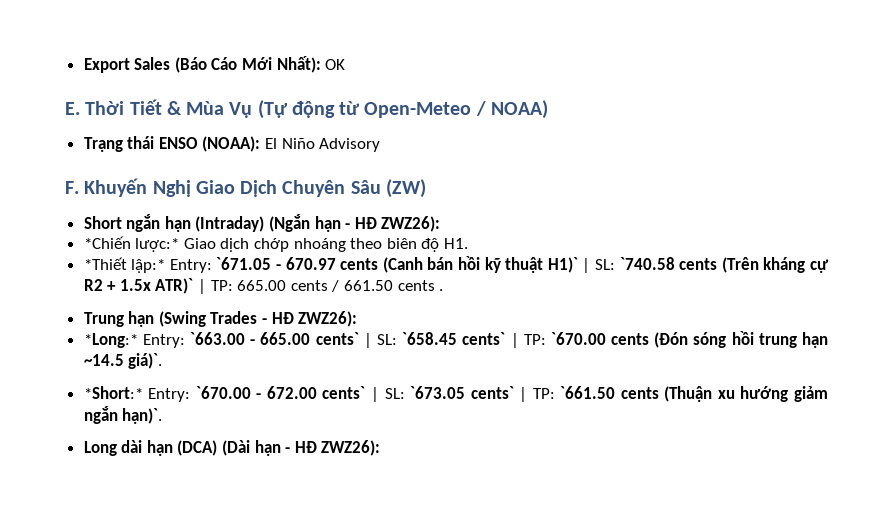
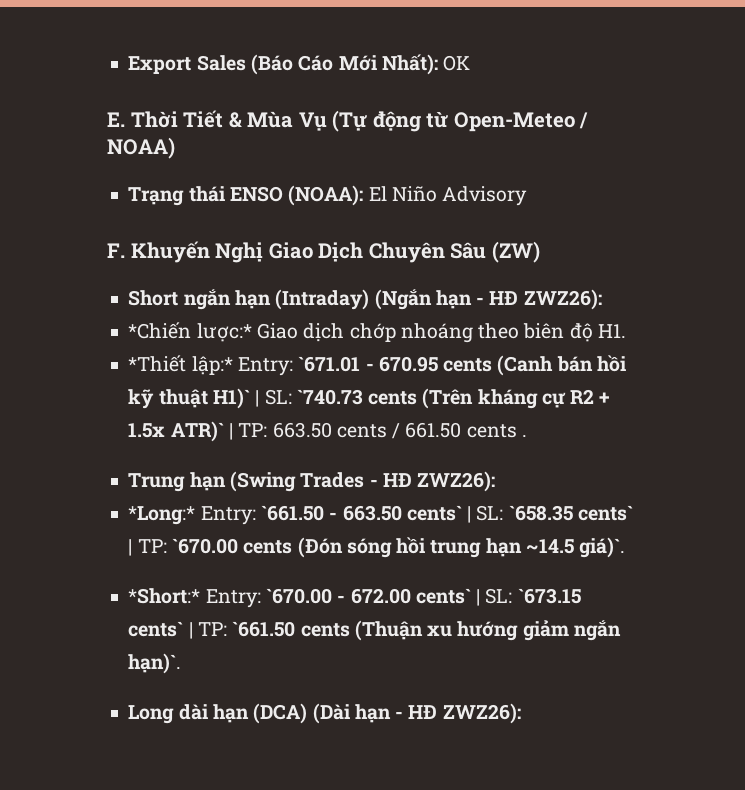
- *Thiết lập:* Entry: `671.05 - 670.97 cents (Canh bán hồi kỹ thuật H1)` | SL: `740.58 cents (Trên kháng cự R2 + 1.5x ATR)` | TP: 665.00 cents / 661.50 cents .
+ *Thiết lập:* Entry: `671.01 - 670.95 cents (Canh bán hồi kỹ thuật H1)` | SL: `740.73 cents (Trên kháng cự R2 + 1.5x ATR)` | TP: 663.50 cents / 661.50 cents .
- *Long:* Entry: `663.00 - 665.00 cents` | SL: `658.45 cents` | TP: `670.00 cents (Đón sóng hồi trung hạn ~14.5 giá)`.
+ *Long:* Entry: `661.50 - 663.50 cents` | SL: `658.35 cents` | TP: `670.00 cents (Đón sóng hồi trung hạn ~14.5 giá)`.
- *Short:* Entry: `670.00 - 672.00 cents` | SL: `673.05 cents` | TP: `661.50 cents (Thuận xu hướng giảm ngắn hạn)`.
+ *Short:* Entry: `670.00 - 672.00 cents` | SL: `673.15 cents` | TP: `661.50 cents (Thuận xu hướng giảm ngắn hạn)`.

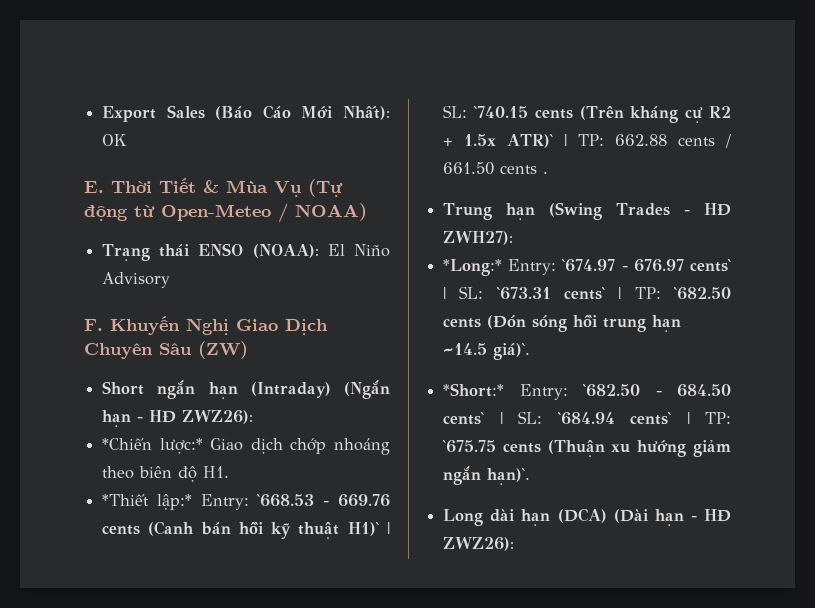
- *Thiết lập:* Entry: `671.01 - 670.95 cents (Canh bán hồi kỹ thuật H1)` | SL: `740.73 cents (Trên kháng cự R2 + 1.5x ATR)` | TP: 663.50 cents / 661.50 cents .
+ *Thiết lập:* Entry: `668.53 - 669.76 cents (Canh bán hồi kỹ thuật H1)` | SL: `740.15 cents (Trên kháng cự R2 + 1.5x ATR)` | TP: 662.88 cents / 661.50 cents .
- Trung hạn (Swing Trades - HĐ ZWZ26):
+ Trung hạn (Swing Trades - HĐ ZWH27):
- *Long:* Entry: `661.50 - 663.50 cents` | SL: `658.35 cents` | TP: `670.00 cents (Đón sóng hồi trung hạn ~14.5 giá)`.
+ *Long:* Entry: `674.97 - 676.97 cents` | SL: `673.31 cents` | TP: `682.50 cents (Đón sóng hồi trung hạn ~14.5 giá)`.
- *Short:* Entry: `670.00 - 672.00 cents` | SL: `673.15 cents` | TP: `661.50 cents (Thuận xu hướng giảm ngắn hạn)`.
+ *Short:* Entry: `682.50 - 684.50 cents` | SL: `684.94 cents` | TP: `675.75 cents (Thuận xu hướng giảm ngắn hạn)`.

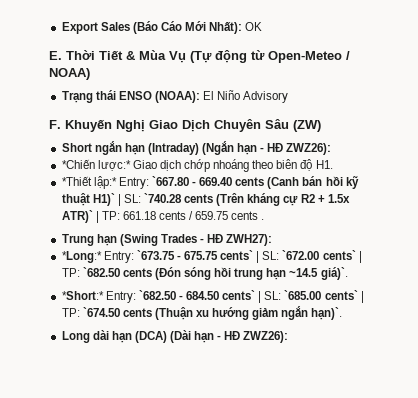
- *Thiết lập:* Entry: `668.53 - 669.76 cents (Canh bán hồi kỹ thuật H1)` | SL: `740.15 cents (Trên kháng cự R2 + 1.5x ATR)` | TP: 662.88 cents / 661.50 cents .
+ *Thiết lập:* Entry: `667.80 - 669.40 cents (Canh bán hồi kỹ thuật H1)` | SL: `740.28 cents (Trên kháng cự R2 + 1.5x ATR)` | TP: 661.18 cents / 659.75 cents .
- *Long:* Entry: `674.97 - 676.97 cents` | SL: `673.31 cents` | TP: `682.50 cents (Đón sóng hồi trung hạn ~14.5 giá)`.
+ *Long:* Entry: `673.75 - 675.75 cents` | SL: `672.00 cents` | TP: `682.50 cents (Đón sóng hồi trung hạn ~14.5 giá)`.
- *Short:* Entry: `682.50 - 684.50 cents` | SL: `684.94 cents` | TP: `675.75 cents (Thuận xu hướng giảm ngắn hạn)`.
+ *Short:* Entry: `682.50 - 684.50 cents` | SL: `685.00 cents` | TP: `674.50 cents (Thuận xu hướng giảm ngắn hạn)`.

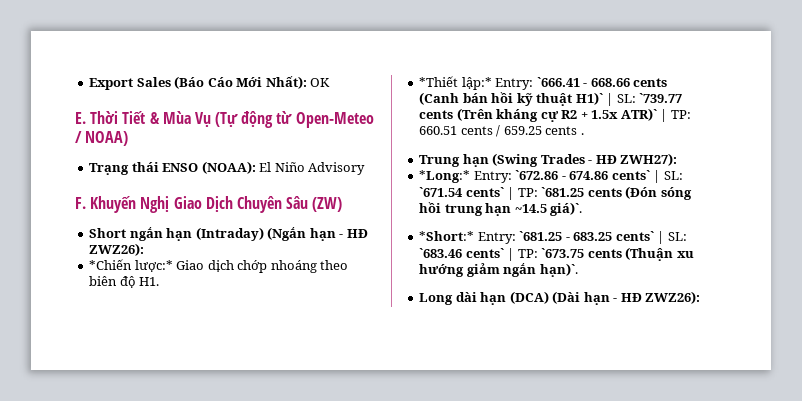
- *Thiết lập:* Entry: `667.80 - 669.40 cents (Canh bán hồi kỹ thuật H1)` | SL: `740.28 cents (Trên kháng cự R2 + 1.5x ATR)` | TP: 661.18 cents / 659.75 cents .
+ *Thiết lập:* Entry: `666.41 - 668.66 cents (Canh bán hồi kỹ thuật H1)` | SL: `739.77 cents (Trên kháng cự R2 + 1.5x ATR)` | TP: 660.51 cents / 659.25 cents .
- *Long:* Entry: `673.75 - 675.75 cents` | SL: `672.00 cents` | TP: `682.50 cents (Đón sóng hồi trung hạn ~14.5 giá)`.
+ *Long:* Entry: `672.86 - 674.86 cents` | SL: `671.54 cents` | TP: `681.25 cents (Đón sóng hồi trung hạn ~14.5 giá)`.
- *Short:* Entry: `682.50 - 684.50 cents` | SL: `685.00 cents` | TP: `674.50 cents (Thuận xu hướng giảm ngắn hạn)`.
+ *Short:* Entry: `681.25 - 683.25 cents` | SL: `683.46 cents` | TP: `673.75 cents (Thuận xu hướng giảm ngắn hạn)`.

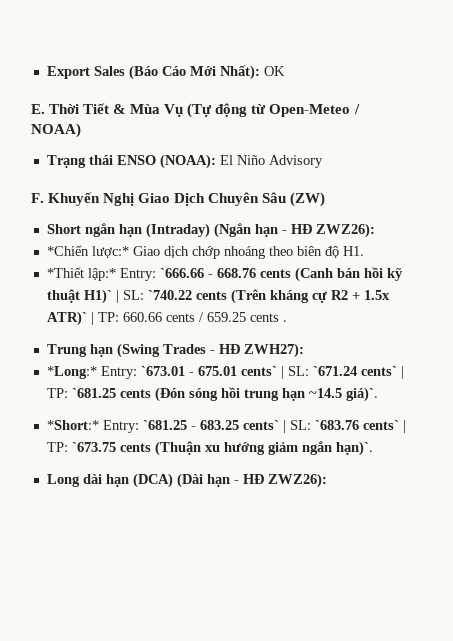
- *Thiết lập:* Entry: `666.41 - 668.66 cents (Canh bán hồi kỹ thuật H1)` | SL: `739.77 cents (Trên kháng cự R2 + 1.5x ATR)` | TP: 660.51 cents / 659.25 cents .
+ *Thiết lập:* Entry: `666.66 - 668.76 cents (Canh bán hồi kỹ thuật H1)` | SL: `740.22 cents (Trên kháng cự R2 + 1.5x ATR)` | TP: 660.66 cents / 659.25 cents .
- *Long:* Entry: `672.86 - 674.86 cents` | SL: `671.54 cents` | TP: `681.25 cents (Đón sóng hồi trung hạn ~14.5 giá)`.
+ *Long:* Entry: `673.01 - 675.01 cents` | SL: `671.24 cents` | TP: `681.25 cents (Đón sóng hồi trung hạn ~14.5 giá)`.
- *Short:* Entry: `681.25 - 683.25 cents` | SL: `683.46 cents` | TP: `673.75 cents (Thuận xu hướng giảm ngắn hạn)`.
+ *Short:* Entry: `681.25 - 683.25 cents` | SL: `683.76 cents` | TP: `673.75 cents (Thuận xu hướng giảm ngắn hạn)`.

